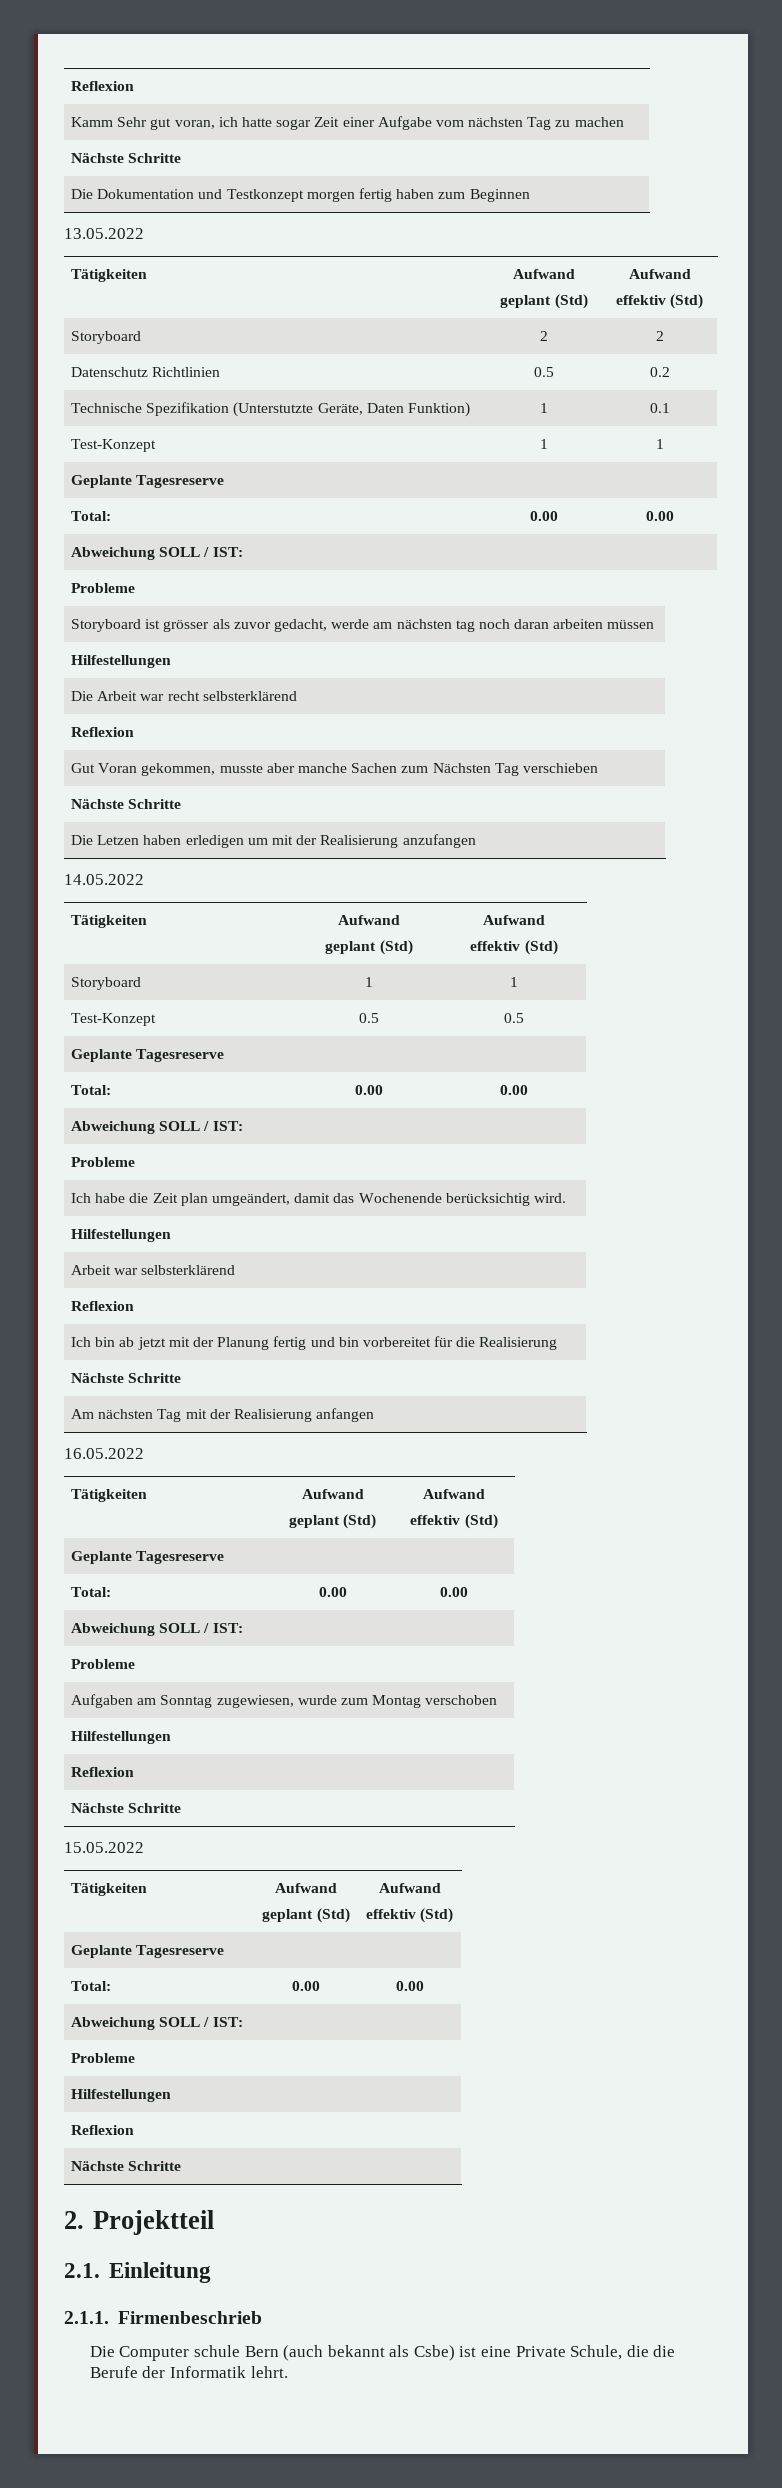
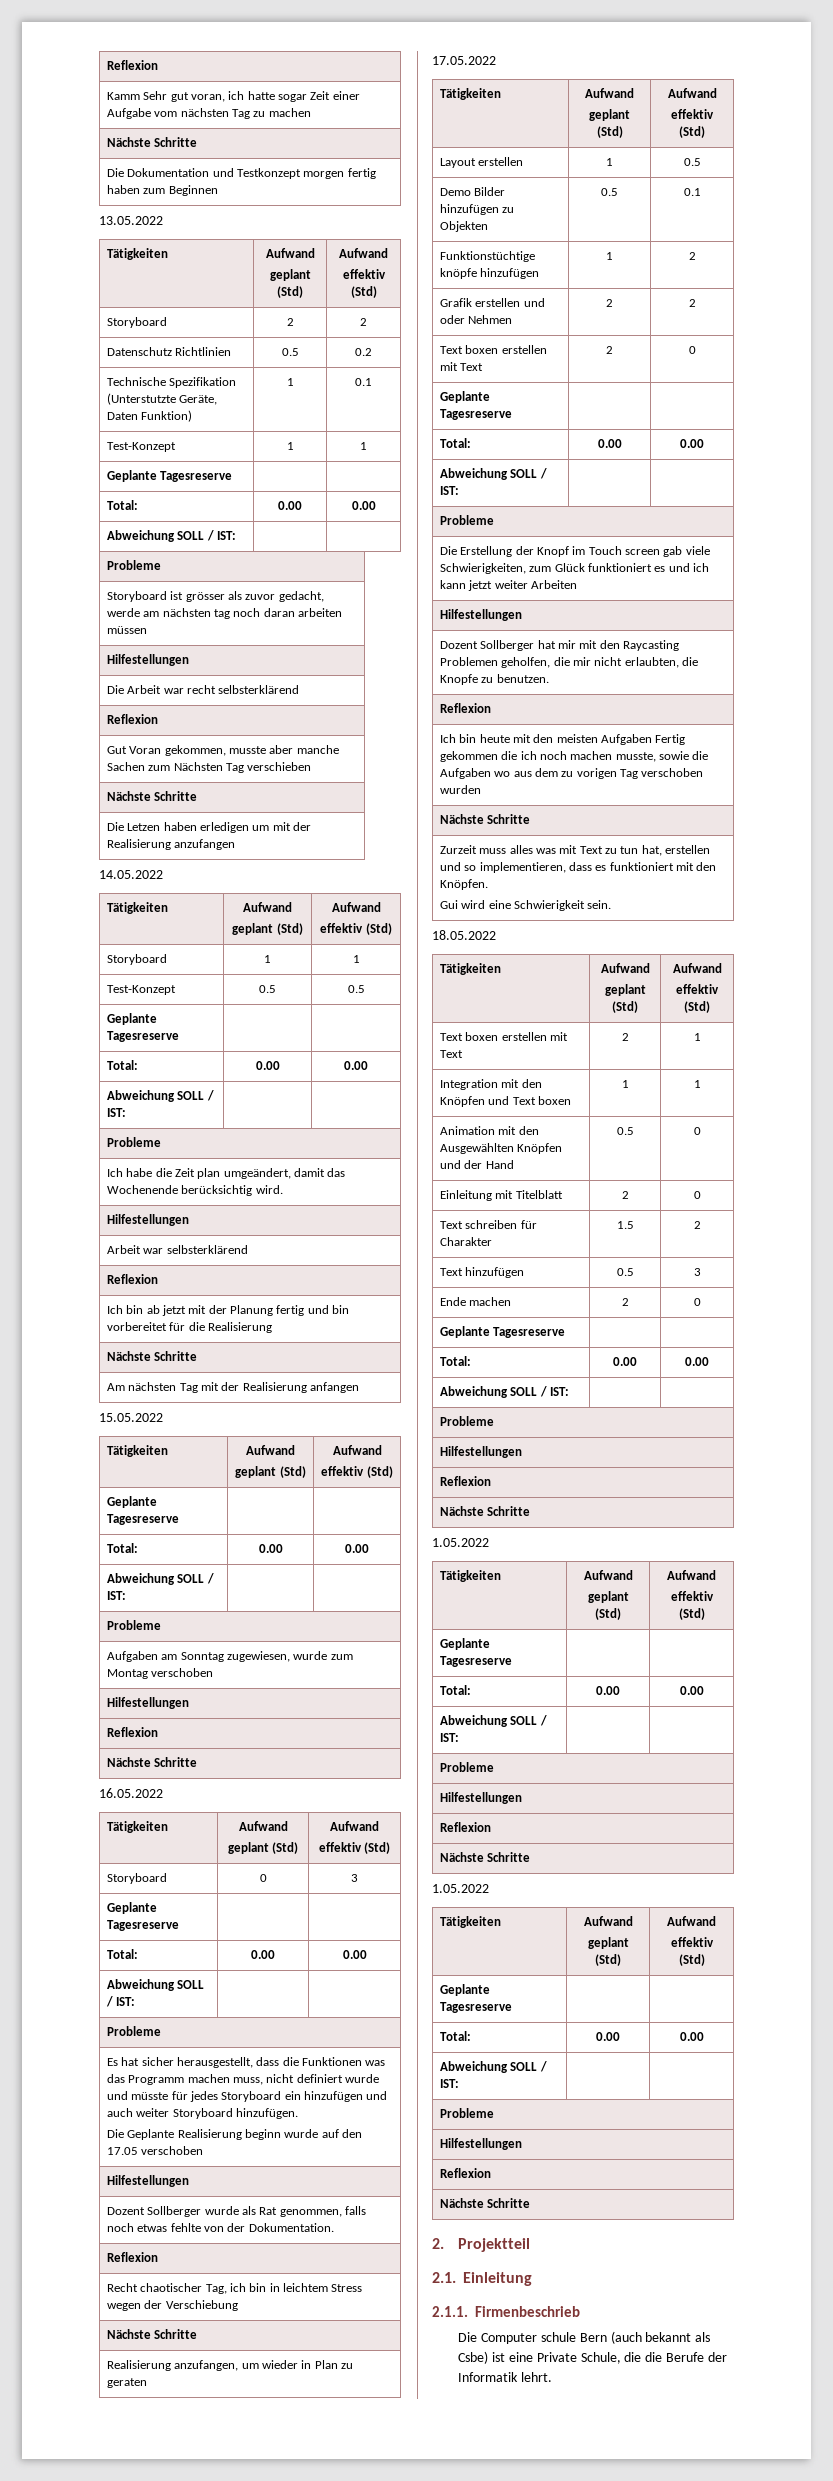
- 16.05.2022
+ 15.05.2022
- 15.05.2022
+ 16.05.2022
+ Tätigkeiten | Aufwand
+ geplant (Std) | Aufwand
+ effektiv (Std)
+ Storyboard | 0 | 3
+ Geplante Tagesreserve | |
+ Total: | 0.00 | 0.00
+ Abweichung SOLL / IST: | |
+ Probleme
+ Es hat sicher herausgestellt, dass die Funktionen was das Programm machen muss, nicht definiert wurde und müsste für jedes Storyboard ein hinzufügen und auch weiter Storyboard hinzufügen.
+ Die Geplante Realisierung beginn wurde auf den 17.05 verschoben
+ Hilfestellungen
+ Dozent Sollberger wurde als Rat genommen, falls noch etwas fehlte von der Dokumentation.
+ Reflexion
+ Recht chaotischer Tag, ich bin in leichtem Stress wegen der Verschiebung
+ Nächste Schritte
+ Realisierung anzufangen, um wieder in Plan zu geraten
+ 17.05.2022
+ Tätigkeiten | Aufwand
+ geplant (Std) | Aufwand
+ effektiv (Std)
+ Layout erstellen | 1 | 0.5
+ Demo Bilder hinzufügen zu Objekten | 0.5 | 0.1
+ Funktionstüchtige knöpfe hinzufügen | 1 | 2
+ Grafik erstellen und oder Nehmen | 2 | 2
+ Text boxen erstellen mit Text | 2 | 0
+ Geplante Tagesreserve | |
+ Total: | 0.00 | 0.00
+ Abweichung SOLL / IST: | |
+ Probleme
+ Die Erstellung der Knopf im Touch screen gab viele Schwierigkeiten, zum Glück funktioniert es und ich kann jetzt weiter Arbeiten
+ Hilfestellungen
+ Dozent Sollberger hat mir mit den Raycasting Problemen geholfen, die mir nicht erlaubten, die Knopfe zu benutzen.
+ Reflexion
+ Ich bin heute mit den meisten Aufgaben Fertig gekommen die ich noch machen musste, sowie die Aufgaben wo aus dem zu vorigen Tag verschoben wurden
+ Nächste Schritte
+ Zurzeit muss alles was mit Text zu tun hat, erstellen und so implementieren, dass es funktioniert mit den Knöpfen.
+ Gui wird eine Schwierigkeit sein.
+ 18.05.2022
+ Tätigkeiten | Aufwand
+ geplant (Std) | Aufwand
+ effektiv (Std)
+ Text boxen erstellen mit Text | 2 | 1
+ Integration mit den Knöpfen und Text boxen | 1 | 1
+ Animation mit den Ausgewählten Knöpfen und der Hand | 0.5 | 0
+ Einleitung mit Titelblatt | 2 | 0
+ Text schreiben für Charakter | 1.5 | 2
+ Text hinzufügen | 0.5 | 3
+ Ende machen | 2 | 0
+ Geplante Tagesreserve | |
+ Total: | 0.00 | 0.00
+ Abweichung SOLL / IST: | |
+ Probleme
+ Hilfestellungen
+ Reflexion
+ Nächste Schritte
+ 1.05.2022
+ Tätigkeiten | Aufwand
+ geplant (Std) | Aufwand
+ effektiv (Std)
+ Geplante Tagesreserve | |
+ Total: | 0.00 | 0.00
+ Abweichung SOLL / IST: | |
+ Probleme
+ Hilfestellungen
+ Reflexion
+ Nächste Schritte
+ 1.05.2022

